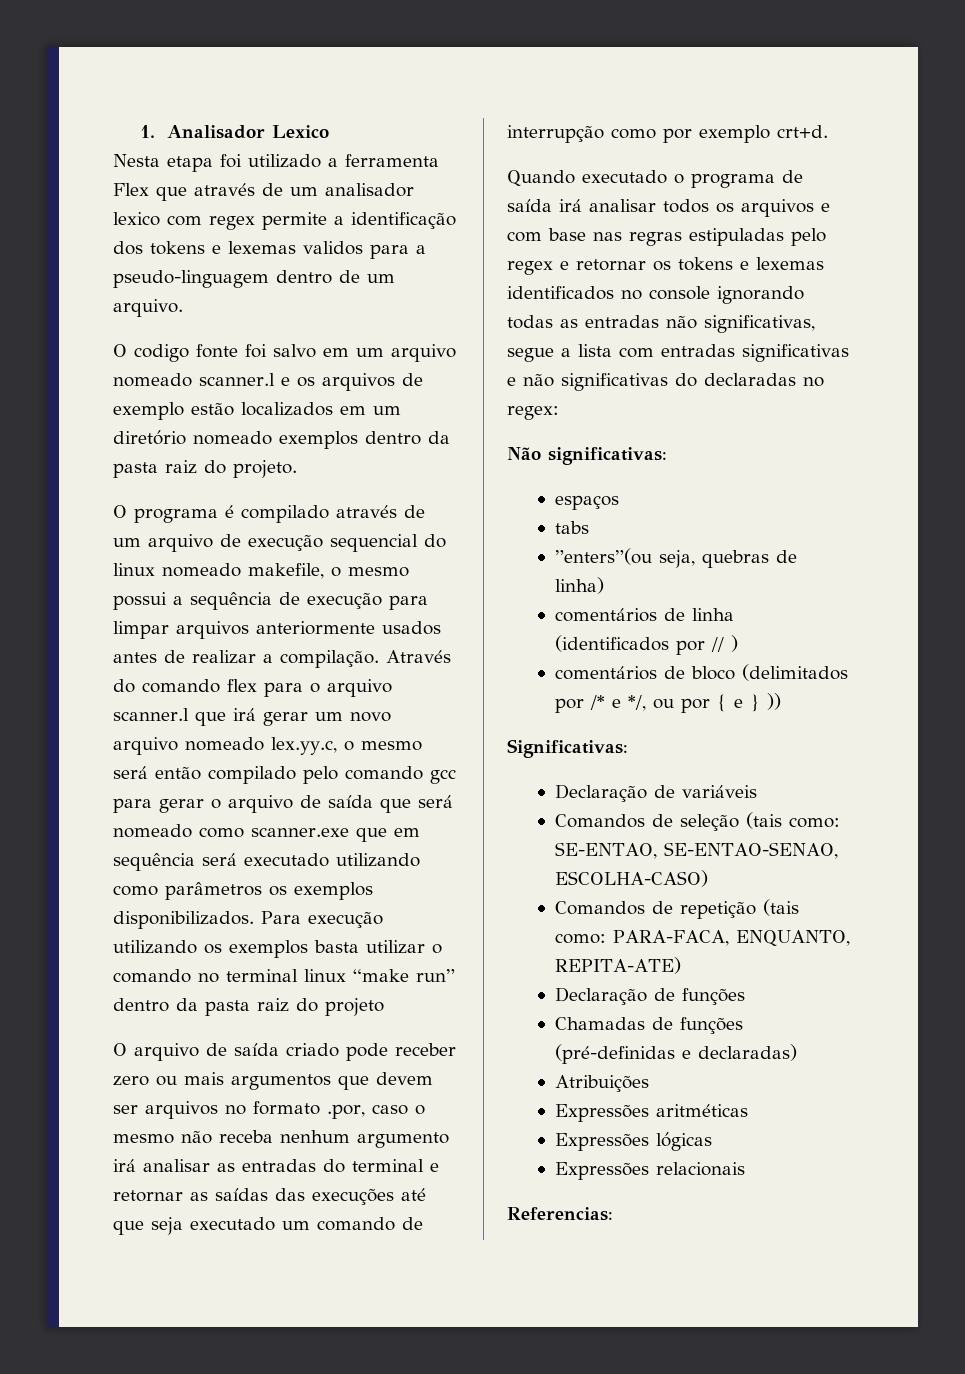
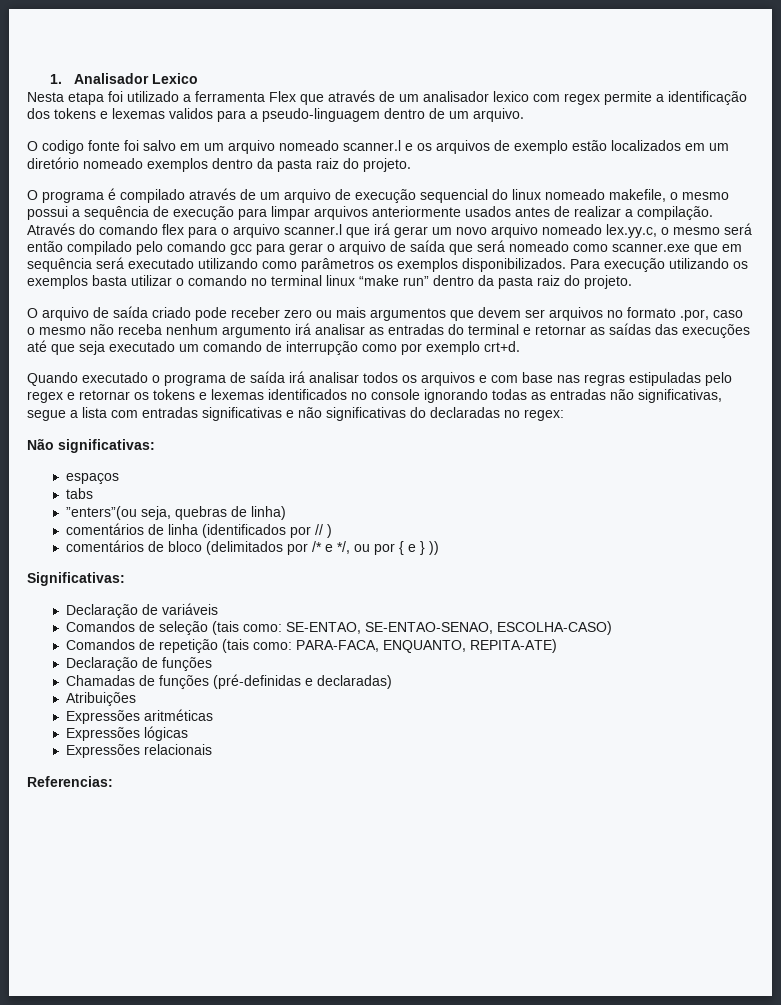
- Para execução utilizando os exemplos basta utilizar o comando no terminal linux “make run” dentro da pasta raiz do projeto
+ Para execução utilizando os exemplos basta utilizar o comando no terminal linux “make run” dentro da pasta raiz do projeto.

